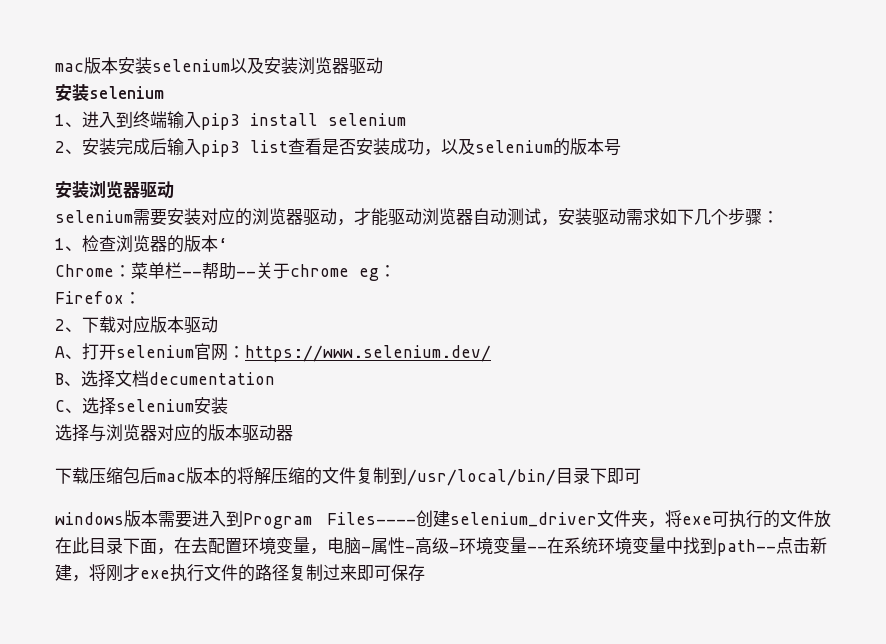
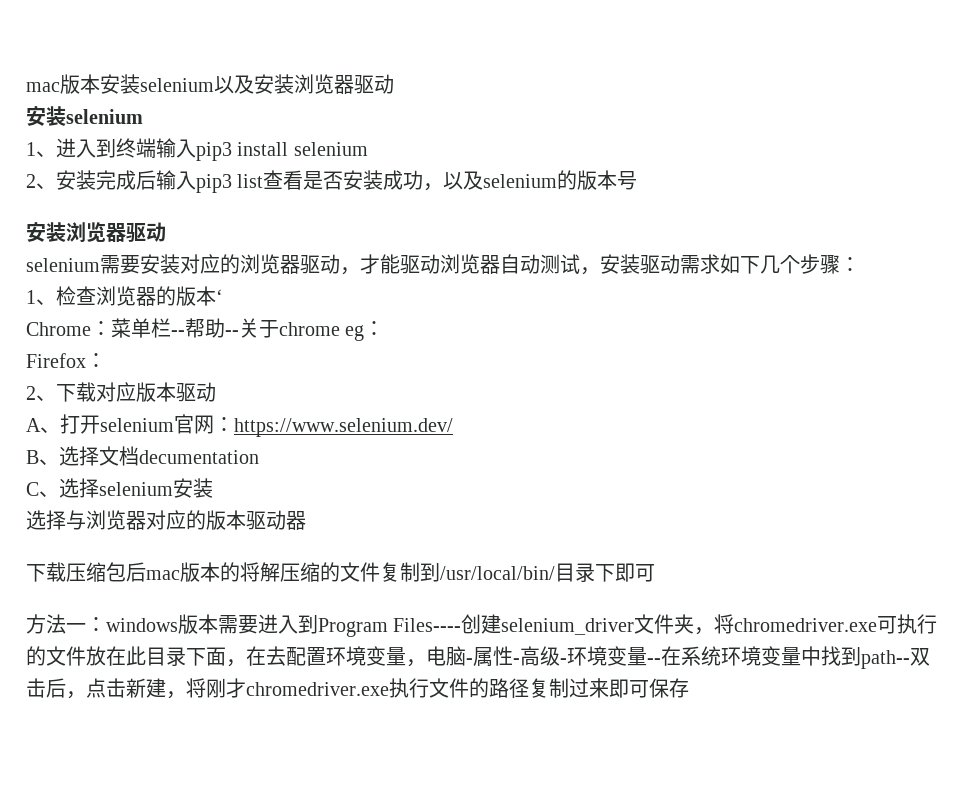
- windows版本需要进入到Program Files----创建selenium_driver文件夹，将exe可执行的文件放在此目录下面，在去配置环境变量，电脑-属性-高级-环境变量--在系统环境变量中找到path--点击新建，将刚才exe执行文件的路径复制过来即可保存
+ 方法一：windows版本需要进入到Program Files----创建selenium_driver文件夹，将chromedriver.exe可执行的文件放在此目录下面，在去配置环境变量，电脑-属性-高级-环境变量--在系统环境变量中找到path--双击后，点击新建，将刚才chromedriver.exe执行文件的路径复制过来即可保存

